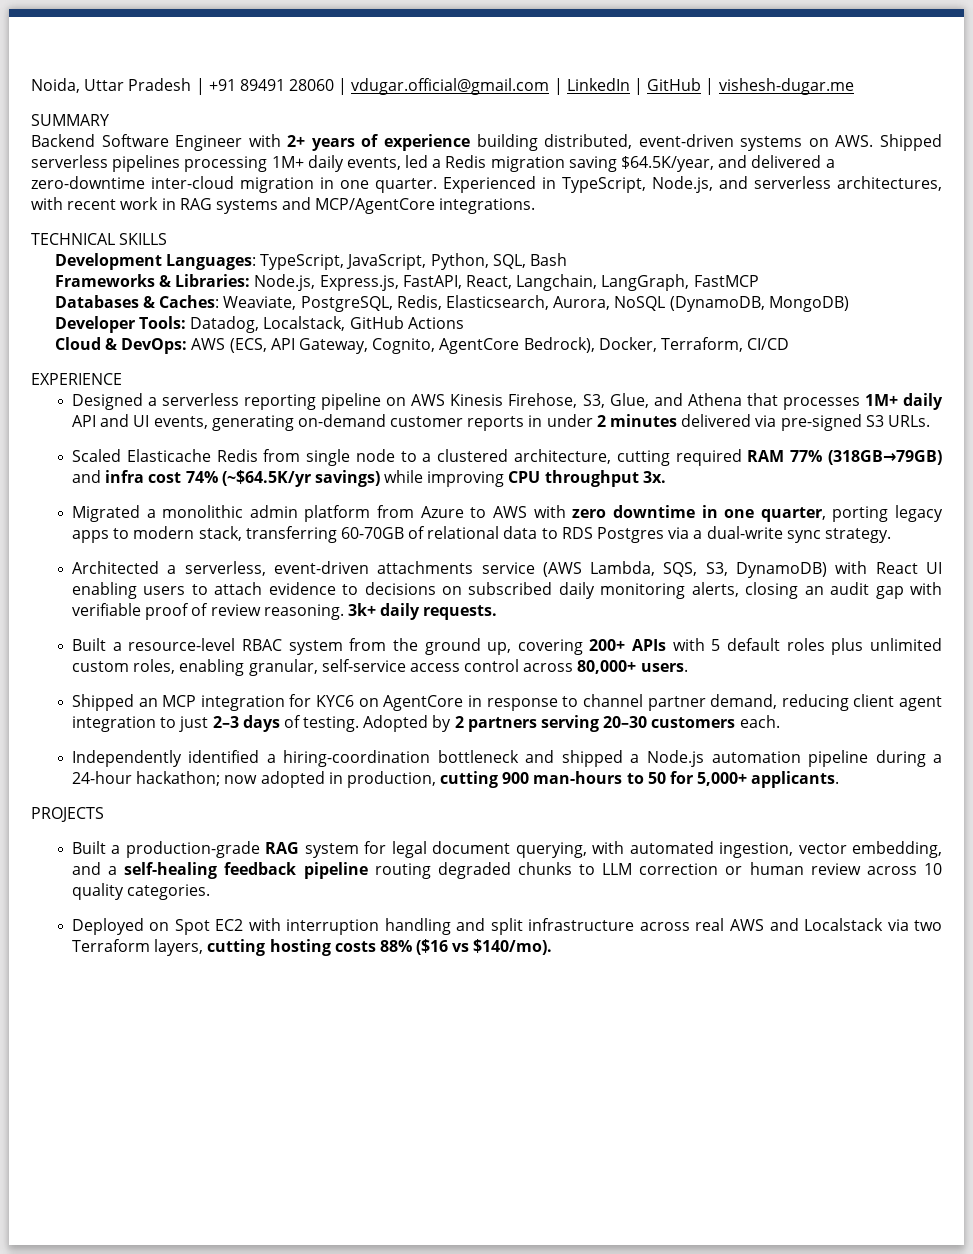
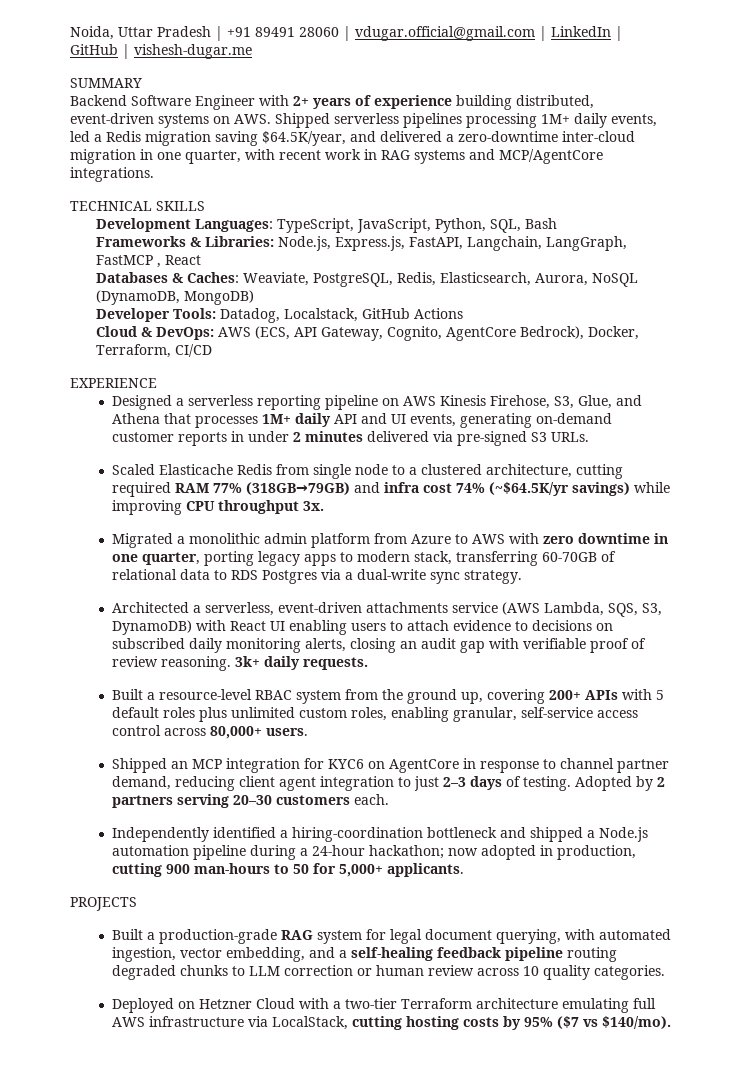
- Backend Software Engineer with 2+ years of experience building distributed, event-driven systems on AWS. Shipped serverless pipelines processing 1M+ daily events, led a Redis migration saving $64.5K/year, and delivered a zero-downtime inter-cloud migration in one quarter. Experienced in TypeScript, Node.js, and serverless architectures, with recent work in RAG systems and MCP/AgentCore integrations.
+ Backend Software Engineer with 2+ years of experience building distributed, event-driven systems on AWS. Shipped serverless pipelines processing 1M+ daily events, led a Redis migration saving $64.5K/year, and delivered a zero-downtime inter-cloud migration in one quarter, with recent work in RAG systems and MCP/AgentCore integrations.
- Frameworks & Libraries: Node.js, Express.js, FastAPI, React, Langchain, LangGraph, FastMCP
+ Frameworks & Libraries: Node.js, Express.js, FastAPI, Langchain, LangGraph, FastMCP , React
- Deployed on Spot EC2 with interruption handling and split infrastructure across real AWS and Localstack via two Terraform layers, cutting hosting costs 88% ($16 vs $140/mo).
+ Deployed on Hetzner Cloud with a two-tier Terraform architecture emulating full AWS infrastructure via LocalStack, cutting hosting costs by 95% ($7 vs $140/mo).

